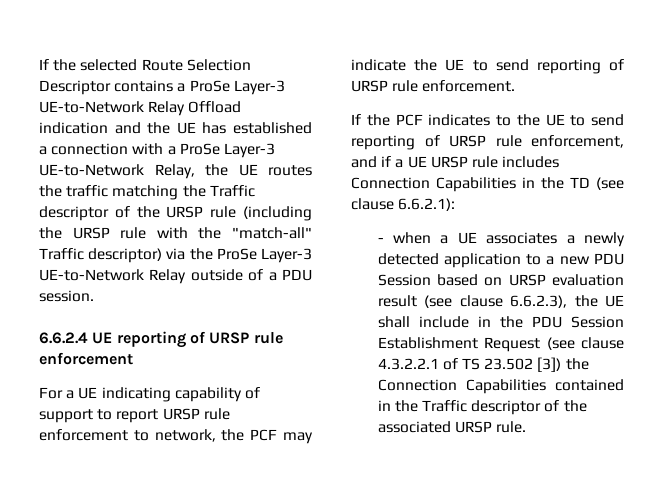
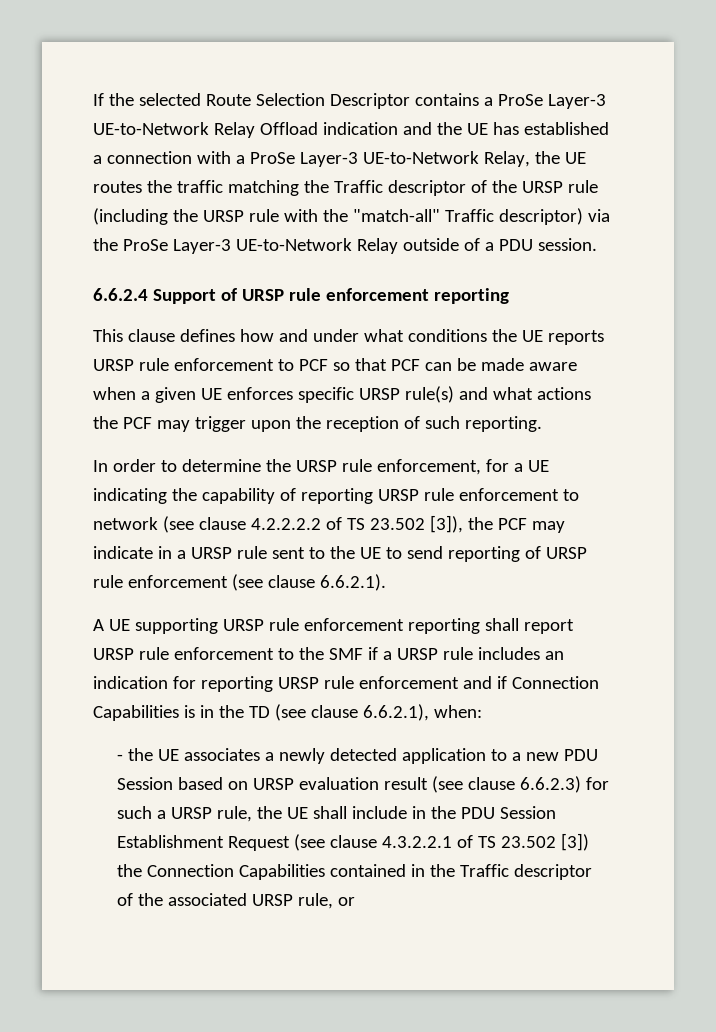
- 6.6.2.4 UE reporting of URSP rule enforcement
- For a UE indicating capability of support to report URSP rule enforcement to network, the PCF may indicate the UE to send reporting of URSP rule enforcement.
- If the PCF indicates to the UE to send reporting of URSP rule enforcement, and if a UE URSP rule includes Connection Capabilities in the TD (see clause 6.6.2.1):
+ 6.6.2.4 Support of URSP rule enforcement reporting
+ This clause defines how and under what conditions the UE reports URSP rule enforcement to PCF so that PCF can be made aware when a given UE enforces specific URSP rule(s) and what actions the PCF may trigger upon the reception of such reporting.
+ In order to determine the URSP rule enforcement, for a UE indicating the capability of reporting URSP rule enforcement to network (see clause 4.2.2.2.2 of TS 23.502 [3]), the PCF may indicate in a URSP rule sent to the UE to send reporting of URSP rule enforcement (see clause 6.6.2.1).
+ A UE supporting URSP rule enforcement reporting shall report URSP rule enforcement to the SMF if a URSP rule includes an indication for reporting URSP rule enforcement and if Connection Capabilities is in the TD (see clause 6.6.2.1), when:
- - when a UE associates a newly detected application to a new PDU Session based on URSP evaluation result (see clause 6.6.2.3), the UE shall include in the PDU Session Establishment Request (see clause 4.3.2.2.1 of TS 23.502 [3]) the Connection Capabilities contained in the Traffic descriptor of the associated URSP rule.
+ - the UE associates a newly detected application to a new PDU Session based on URSP evaluation result (see clause 6.6.2.3) for such a URSP rule, the UE shall include in the PDU Session Establishment Request (see clause 4.3.2.2.1 of TS 23.502 [3]) the Connection Capabilities contained in the Traffic descriptor of the associated URSP rule, or

